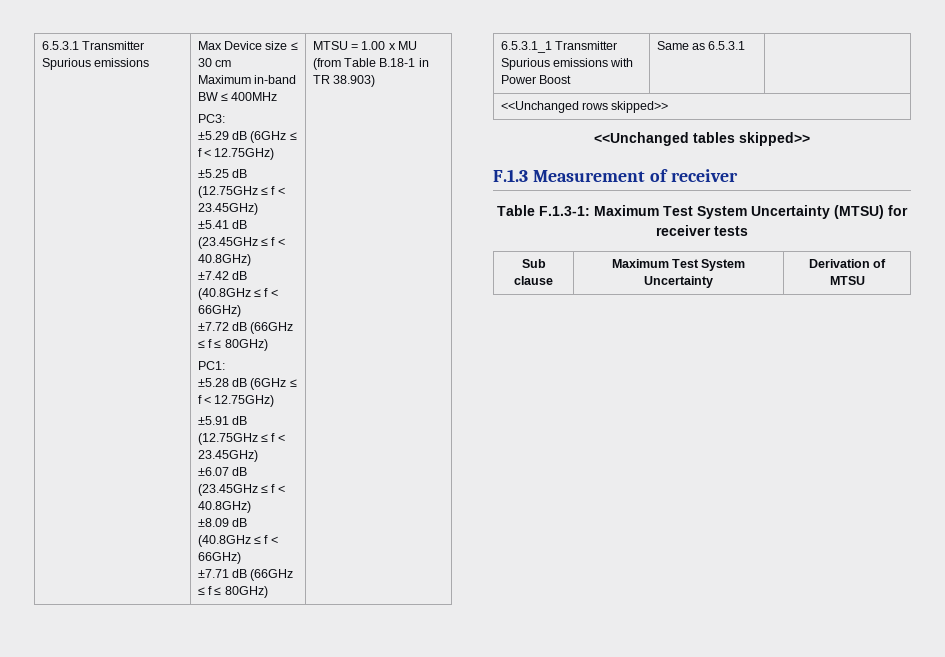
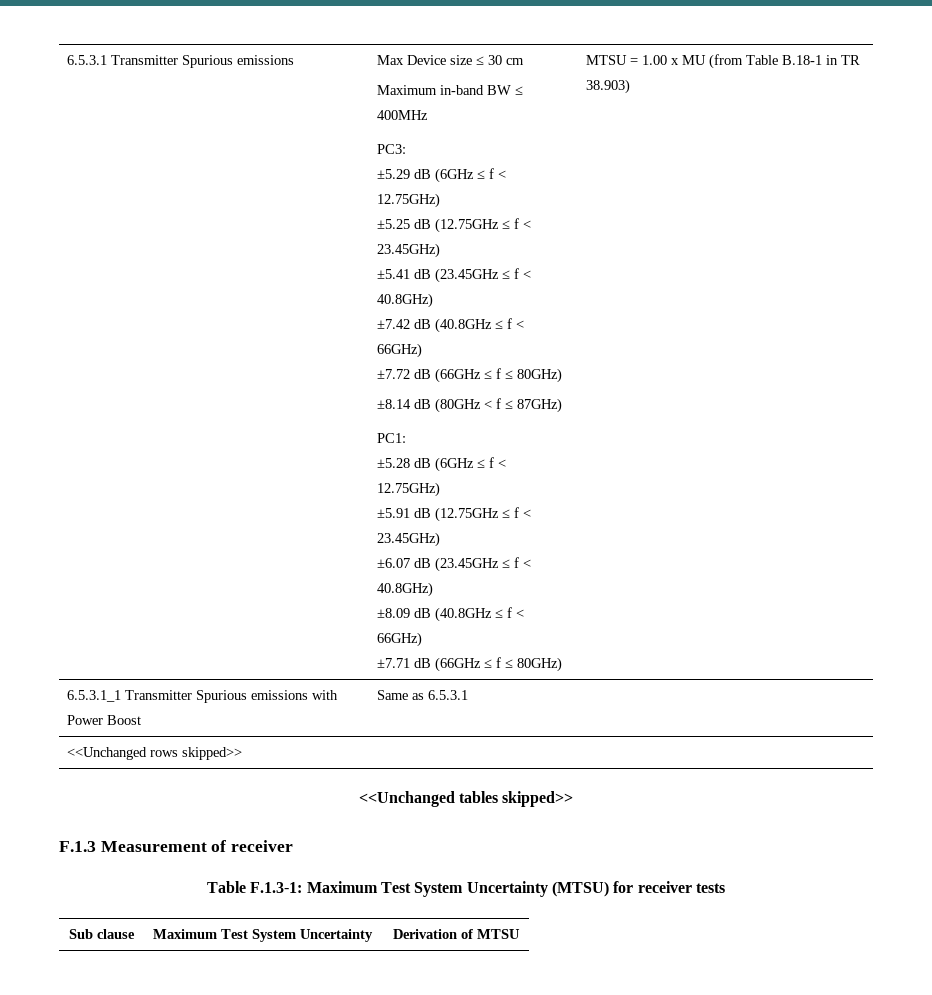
+ ±8.14 dB (80GHz < f ≤ 87GHz)

